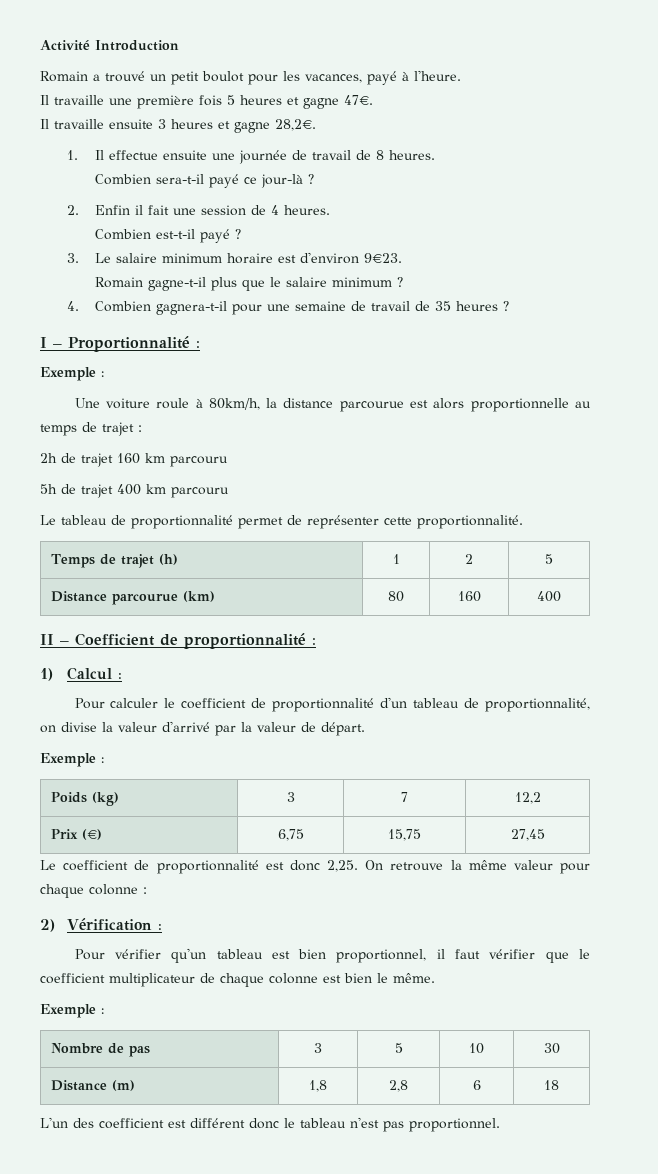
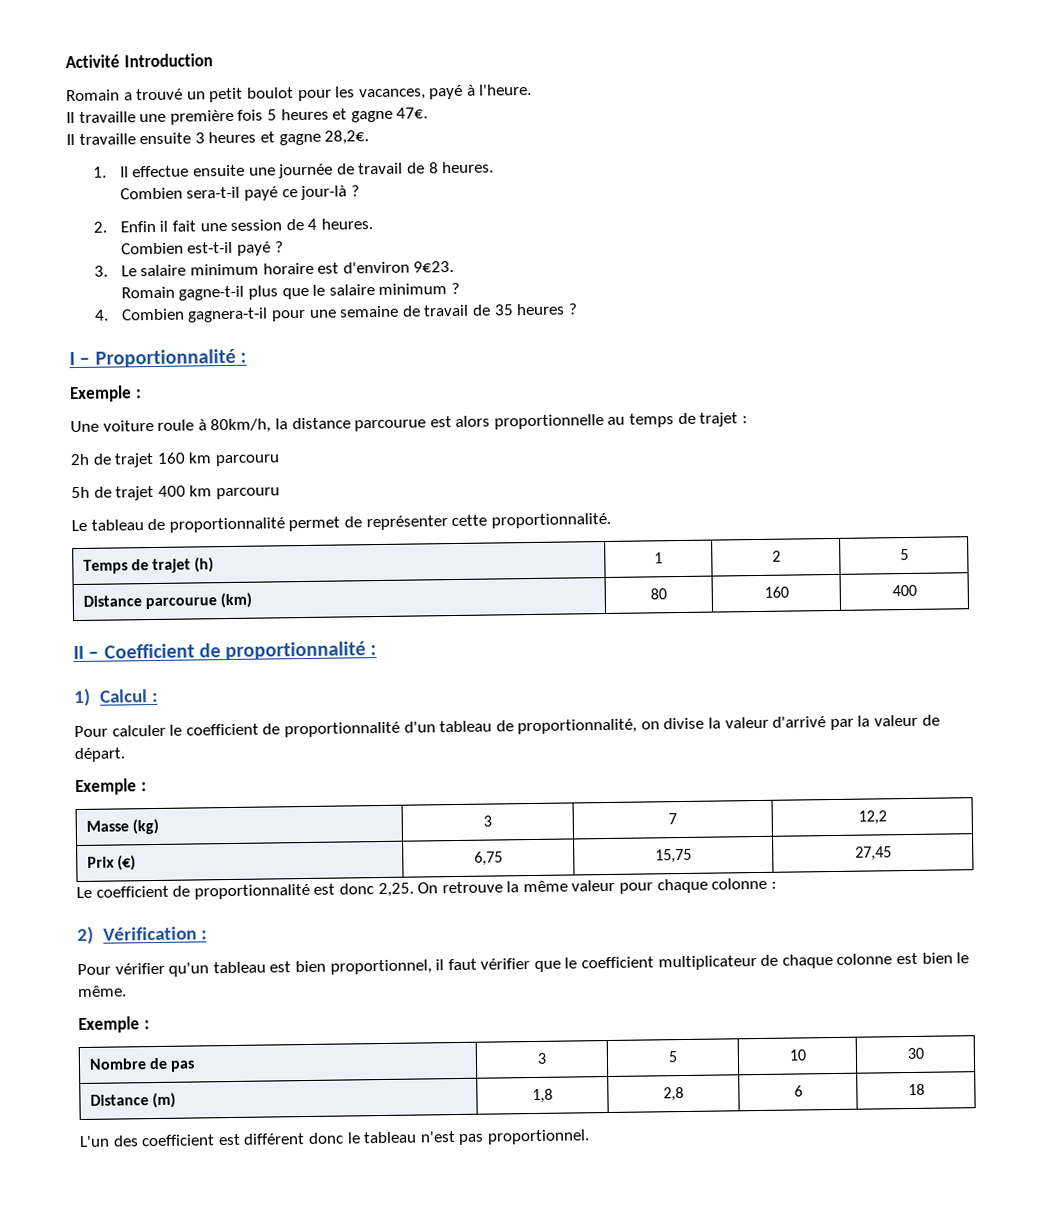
- Poids (kg) | 3 | 7 | 12,2
+ Masse (kg) | 3 | 7 | 12,2

